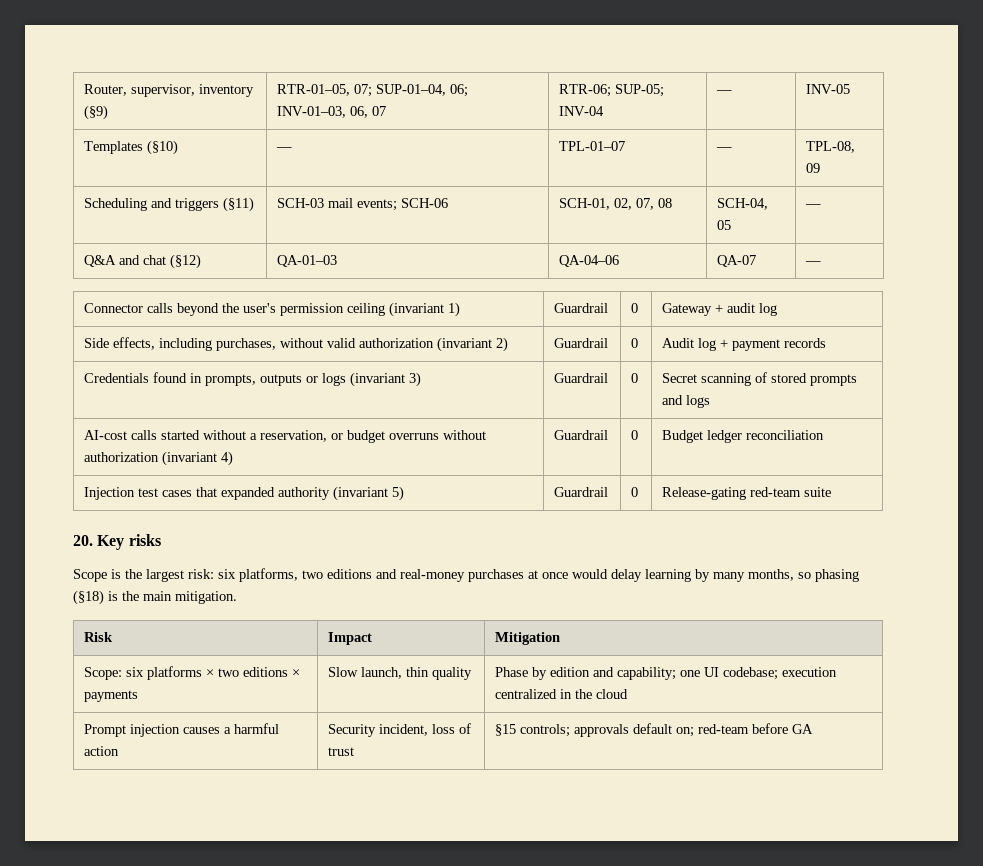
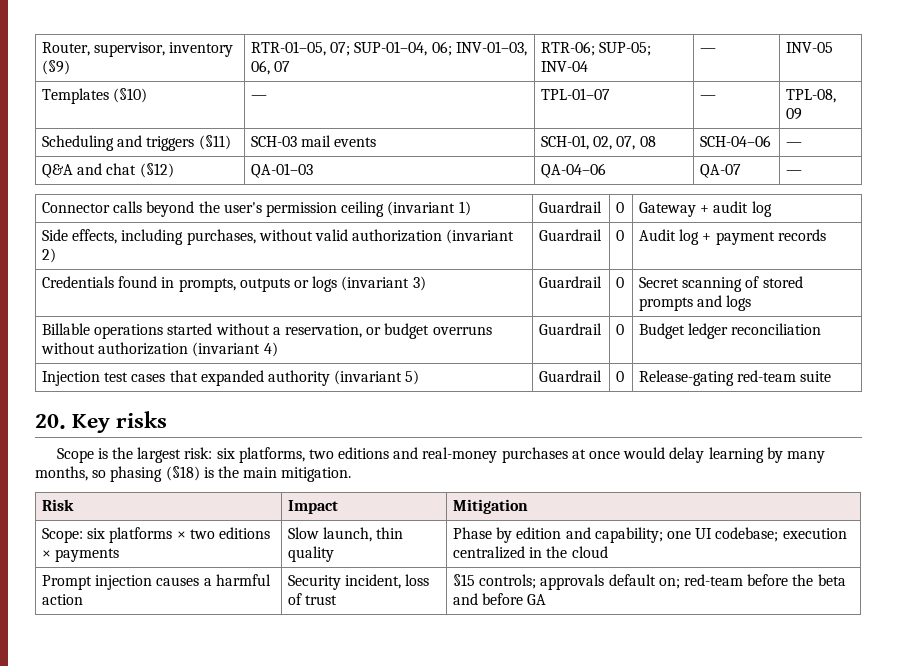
- Scheduling and triggers (§11) | SCH-03 mail events; SCH-06 | SCH-01, 02, 07, 08 | SCH-04, 05 | —
+ Scheduling and triggers (§11) | SCH-03 mail events | SCH-01, 02, 07, 08 | SCH-04–06 | —
- AI-cost calls started without a reservation, or budget overruns without authorization (invariant 4) | Guardrail | 0 | Budget ledger reconciliation
+ Billable operations started without a reservation, or budget overruns without authorization (invariant 4) | Guardrail | 0 | Budget ledger reconciliation
- Prompt injection causes a harmful action | Security incident, loss of trust | §15 controls; approvals default on; red-team before GA
+ Prompt injection causes a harmful action | Security incident, loss of trust | §15 controls; approvals default on; red-team before the beta and before GA

